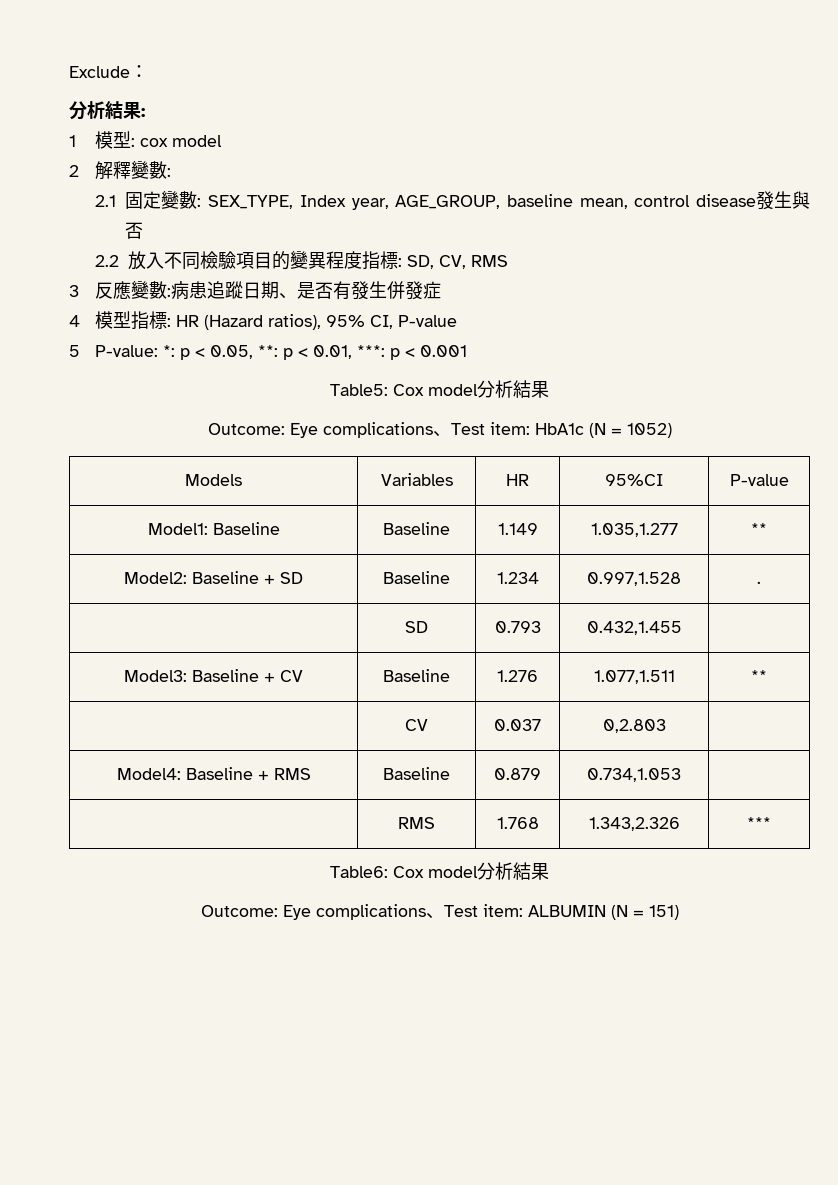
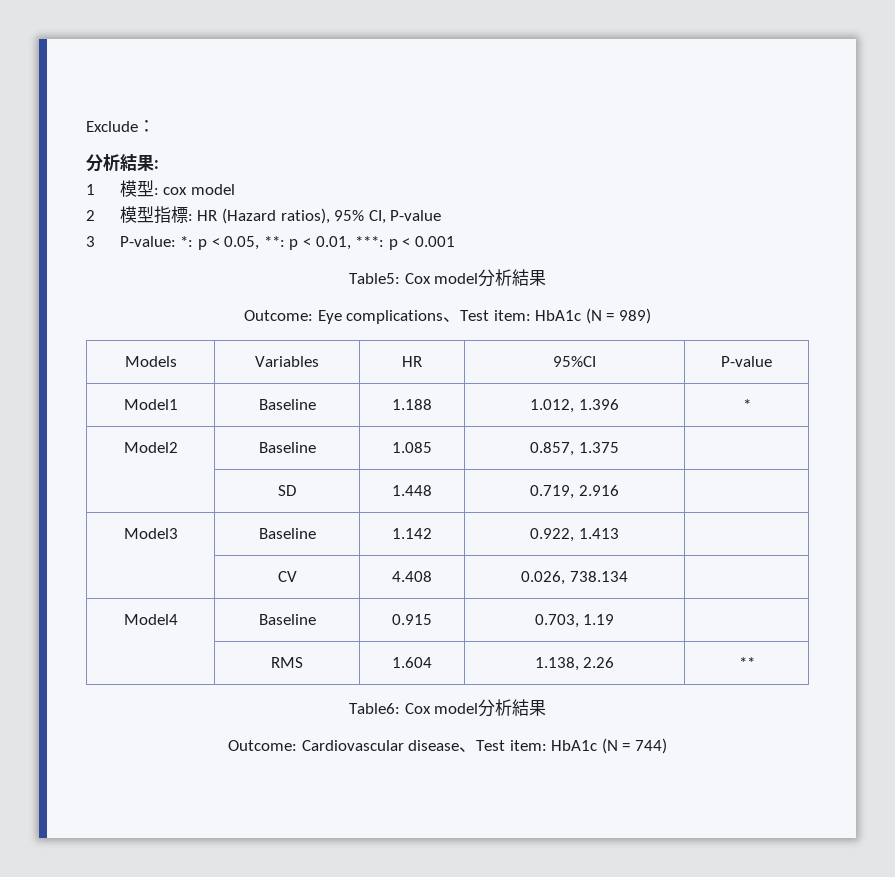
- 2解釋變數:
- 2.1固定變數: SEX_TYPE, Index year, AGE_GROUP, baseline mean, control disease發生與否
- 2.2放入不同檢驗項目的變異程度指標: SD, CV, RMS
- 3反應變數:病患追蹤日期、是否有發生併發症
- 4模型指標: HR (Hazard ratios), 95% CI, P-value
+ 2模型指標: HR (Hazard ratios), 95% CI, P-value
- 5 P-value: *: p < 0.05, **: p < 0.01, ***: p < 0.001
+ 3 P-value: *: p < 0.05, **: p < 0.01, ***: p < 0.001
- Outcome: Eye complications、Test item: HbA1c (N = 1052)
+ Outcome: Eye complications、Test item: HbA1c (N = 989)
- Model1: Baseline | Baseline | 1.149 | 1.035,1.277 | **
- Model2: Baseline + SD | Baseline | 1.234 | 0.997,1.528 | .
- | SD | 0.793 | 0.432,1.455 |
- Model3: Baseline + CV | Baseline | 1.276 | 1.077,1.511 | **
- | CV | 0.037 | 0,2.803 |
- Model4: Baseline + RMS | Baseline | 0.879 | 0.734,1.053 |
- | RMS | 1.768 | 1.343,2.326 | ***
+ Model1 | Baseline | 1.188 | 1.012, 1.396 | *
+ Model2 | Baseline | 1.085 | 0.857, 1.375 |
+ | SD | 1.448 | 0.719, 2.916 |
+ Model3 | Baseline | 1.142 | 0.922, 1.413 |
+ | CV | 4.408 | 0.026, 738.134 |
+ Model4 | Baseline | 0.915 | 0.703, 1.19 |
+ | RMS | 1.604 | 1.138, 2.26 | **
- Outcome: Eye complications、Test item: ALBUMIN (N = 151)
+ Outcome: Cardiovascular disease、Test item: HbA1c (N = 744)

